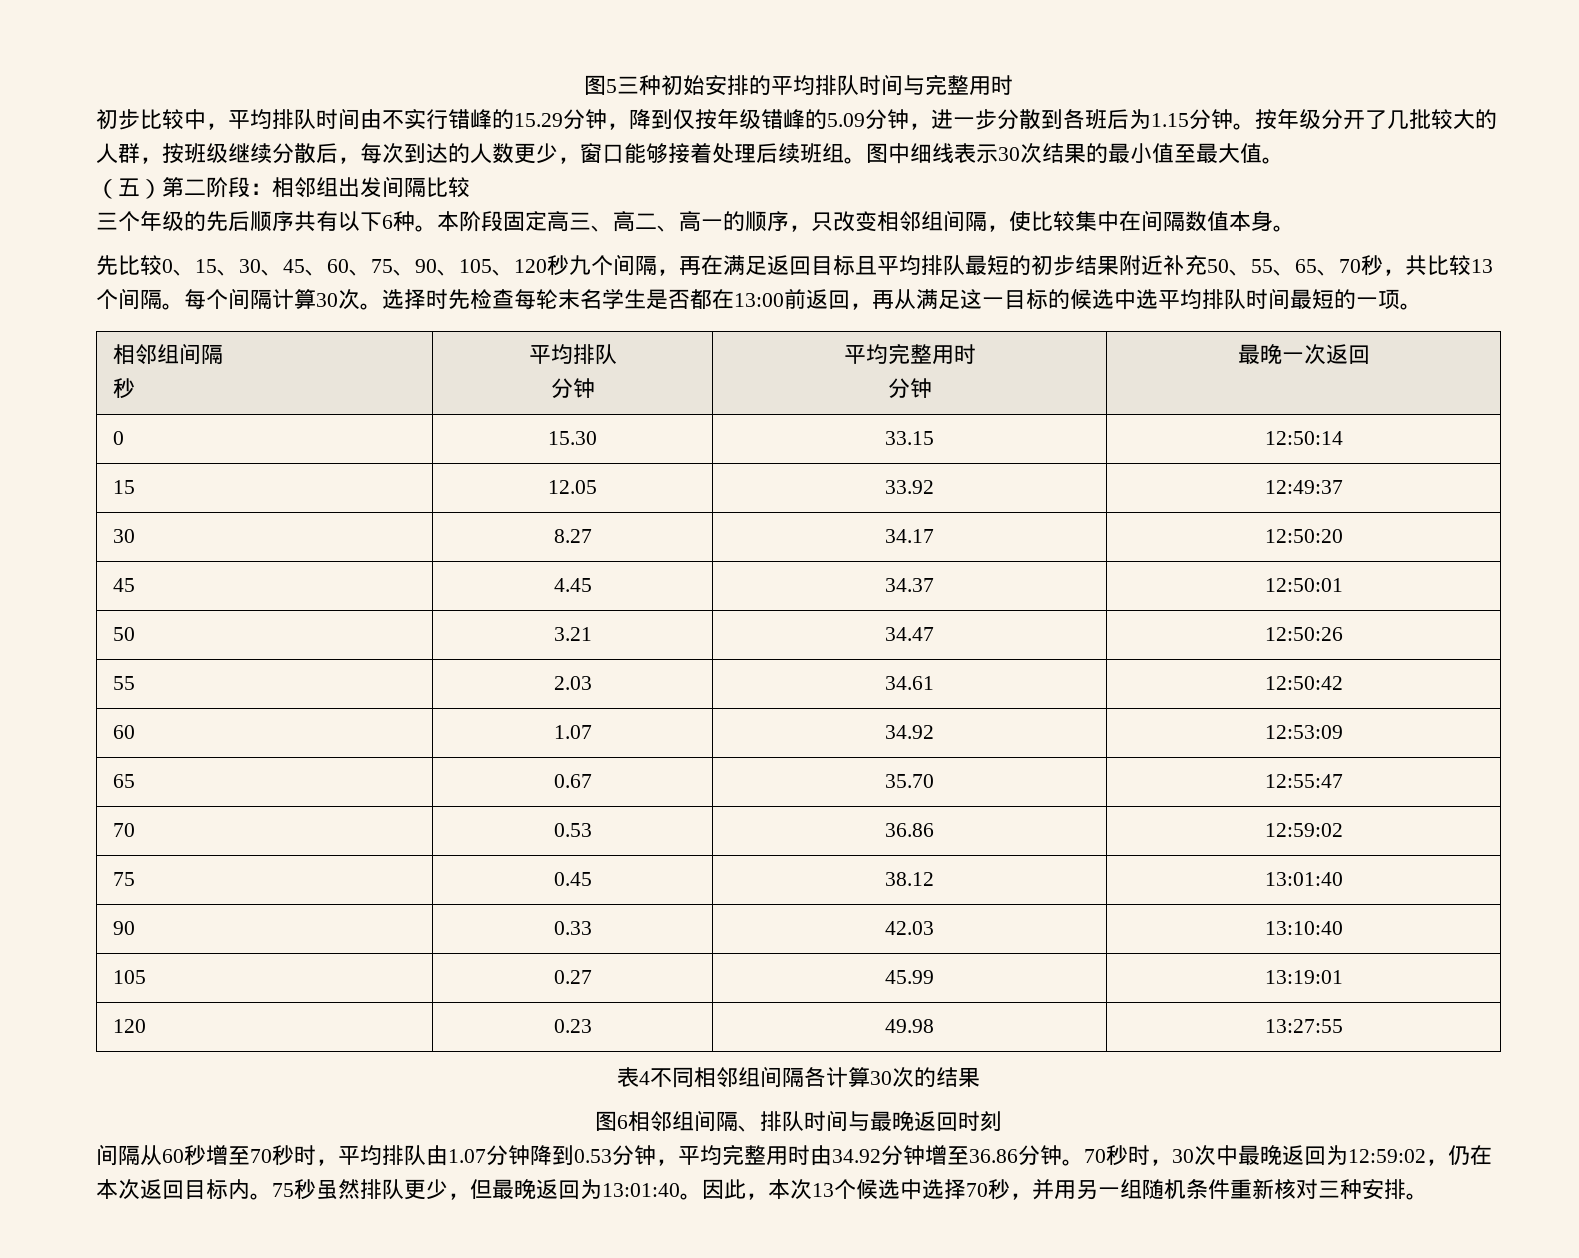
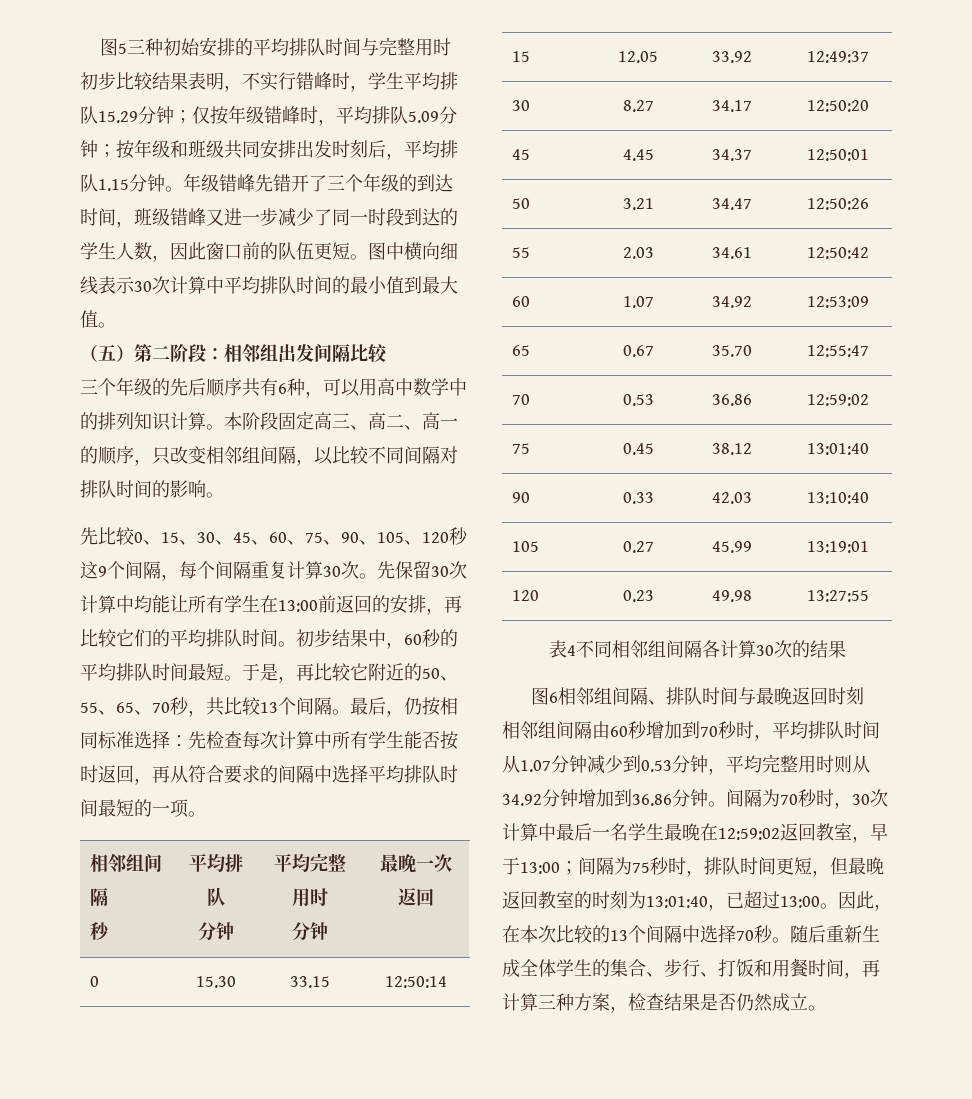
- 初步比较中，平均排队时间由不实行错峰的15.29分钟，降到仅按年级错峰的5.09分钟，进一步分散到各班后为1.15分钟。按年级分开了几批较大的人群，按班级继续分散后，每次到达的人数更少，窗口能够接着处理后续班组。图中细线表示30次结果的最小值至最大值。
+ 初步比较结果表明，不实行错峰时，学生平均排队15.29分钟；仅按年级错峰时，平均排队5.09分钟；按年级和班级共同安排出发时刻后，平均排队1.15分钟。年级错峰先错开了三个年级的到达时间，班级错峰又进一步减少了同一时段到达的学生人数，因此窗口前的队伍更短。图中横向细线表示30次计算中平均排队时间的最小值到最大值。
- 三个年级的先后顺序共有以下6种。
+ 三个年级的先后顺序共有6种，可以用高中数学中的排列知识计算。
- 本阶段固定高三、高二、高一的顺序，只改变相邻组间隔，使比较集中在间隔数值本身。
+ 本阶段固定高三、高二、高一的顺序，只改变相邻组间隔，以比较不同间隔对排队时间的影响。
- 先比较0、15、30、45、60、75、90、105、120秒九个间隔，再在满足返回目标且平均排队最短的初步结果附近补充50、55、65、70秒，共比较13个间隔。
+ 先比较0、15、30、45、60、75、90、105、120秒这9个间隔，每个间隔重复计算30次。先保留30次计算中均能让所有学生在13:00前返回的安排，再比较它们的平均排队时间。初步结果中，60秒的平均排队时间最短。于是，再比较它附近的50、55、65、70秒，共比较13个间隔。
- 每个间隔计算30次。选择时先检查每轮末名学生是否都在13:00前返回，再从满足这一目标的候选中选平均排队时间最短的一项。
+ 最后，仍按相同标准选择：先检查每次计算中所有学生能否按时返回，再从符合要求的间隔中选择平均排队时间最短的一项。
- 间隔从60秒增至70秒时，平均排队由1.07分钟降到0.53分钟，平均完整用时由34.92分钟增至36.86分钟。
+ 相邻组间隔由60秒增加到70秒时，平均排队时间从1.07分钟减少到0.53分钟，平均完整用时则从34.92分钟增加到36.86分钟。
- 70秒时，30次中最晚返回为12:59:02，仍在本次返回目标内。75秒虽然排队更少，但最晚返回为13:01:40。因此，本次13个候选中选择70秒，并用另一组随机条件重新核对三种安排。
+ 间隔为70秒时，30次计算中最后一名学生最晚在12:59:02返回教室，早于13:00；间隔为75秒时，排队时间更短，但最晚返回教室的时刻为13:01:40，已超过13:00。因此，在本次比较的13个间隔中选择70秒。随后重新生成全体学生的集合、步行、打饭和用餐时间，再计算三种方案，检查结果是否仍然成立。

